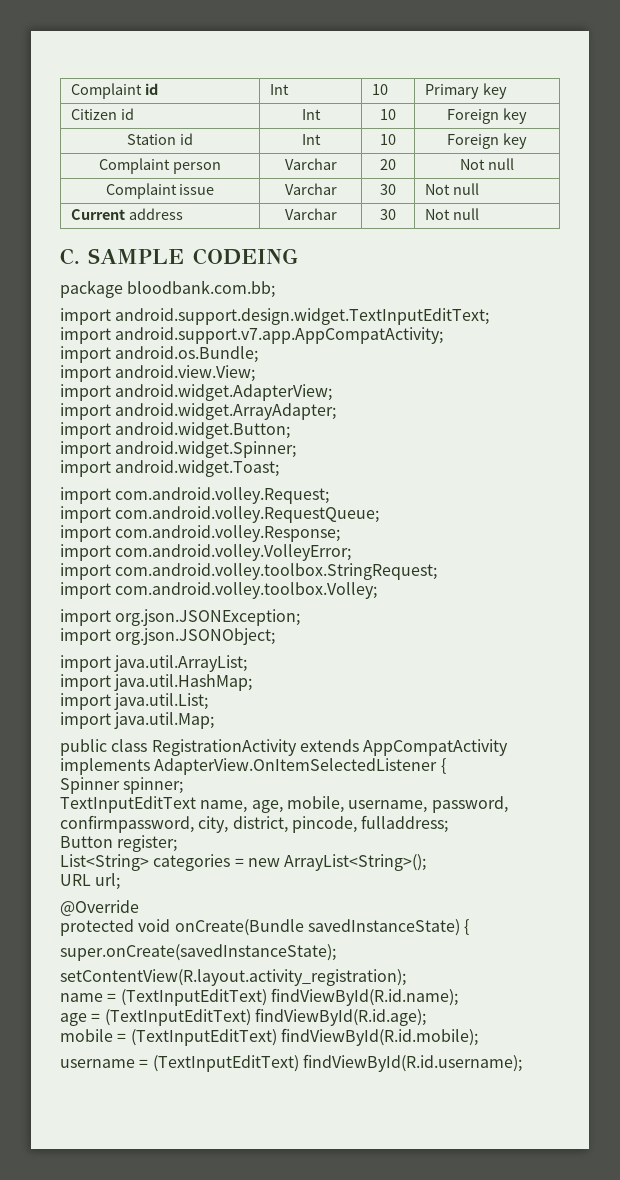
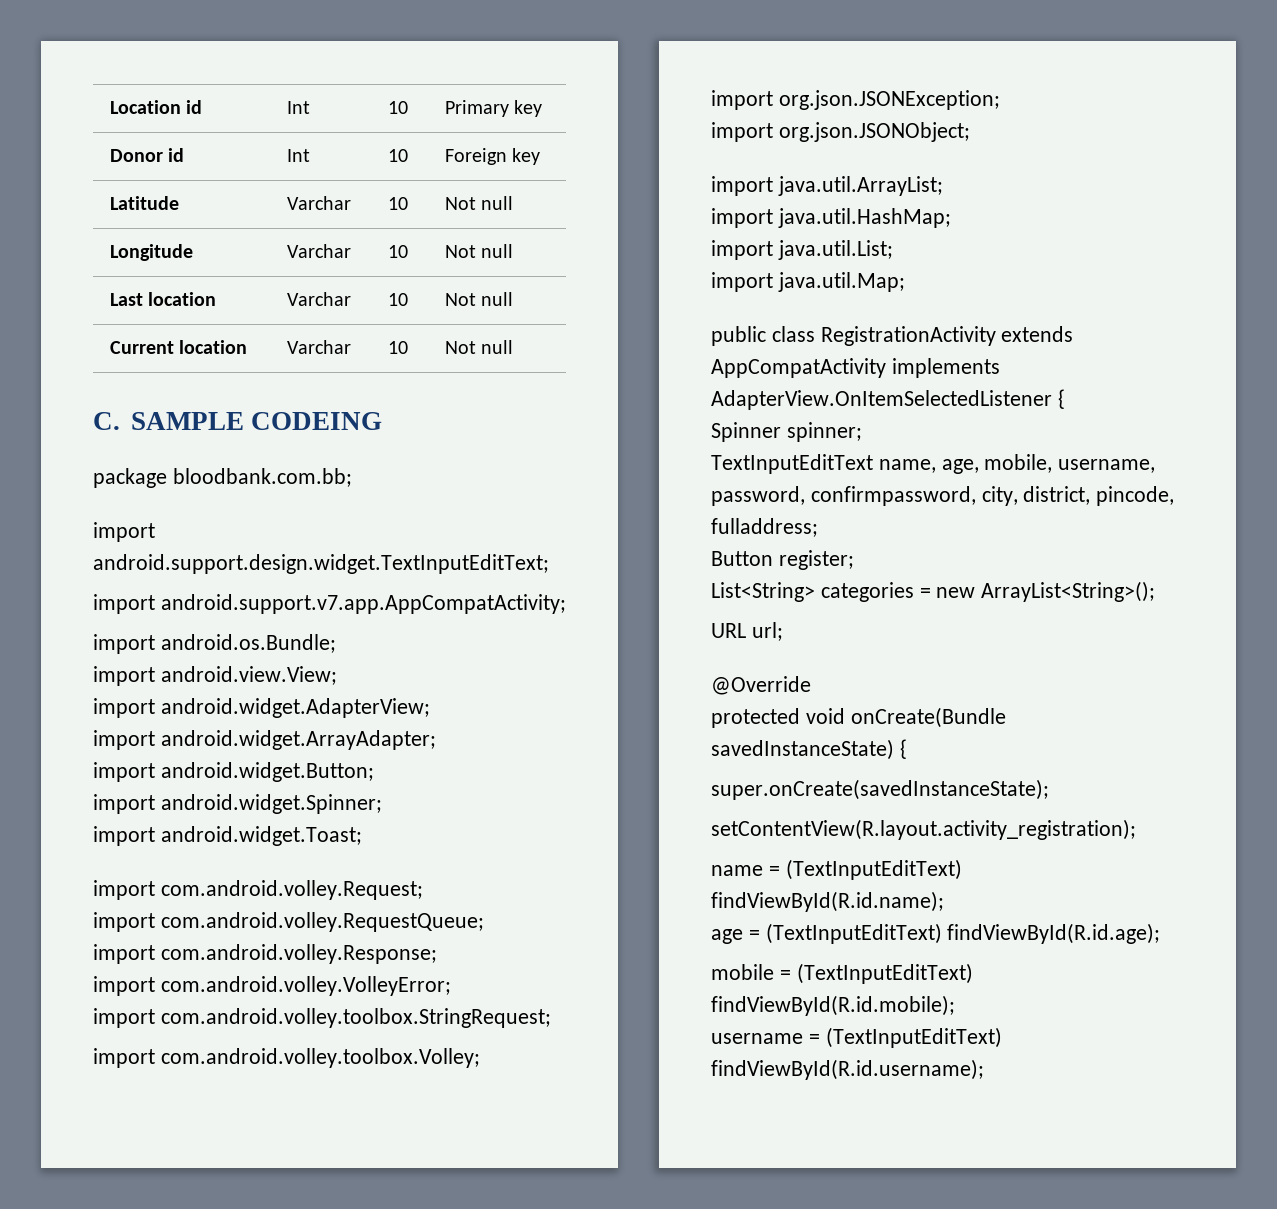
- Complaint id | Int | 10 | Primary key
+ Location id | Int | 10 | Primary key
- Citizen id | Int | 10 | Foreign key
- Station id | Int | 10 | Foreign key
- Complaint person | Varchar | 20 | Not null
- Complaint issue | Varchar | 30 | Not null
+ Donor id | Int | 10 | Foreign key
+ Latitude | Varchar | 10 | Not null
+ Longitude | Varchar | 10 | Not null
+ Last location | Varchar | 10 | Not null
- Current address | Varchar | 30 | Not null
+ Current location | Varchar | 10 | Not null

